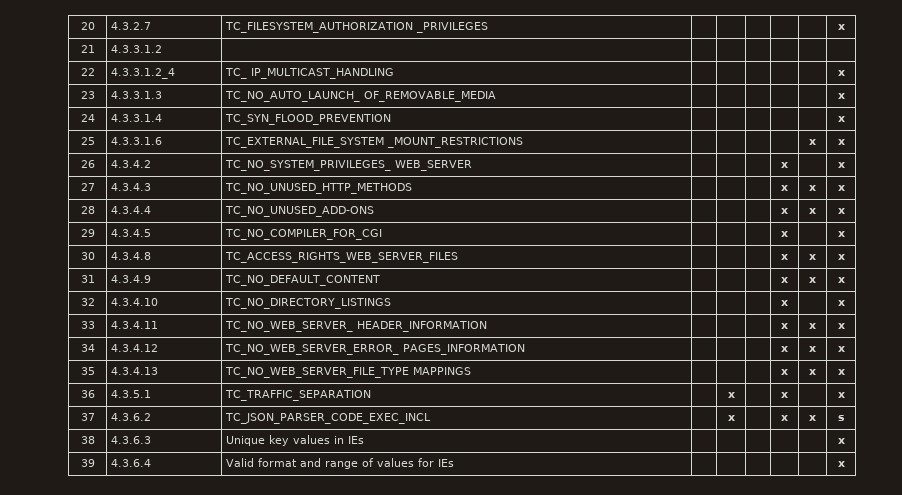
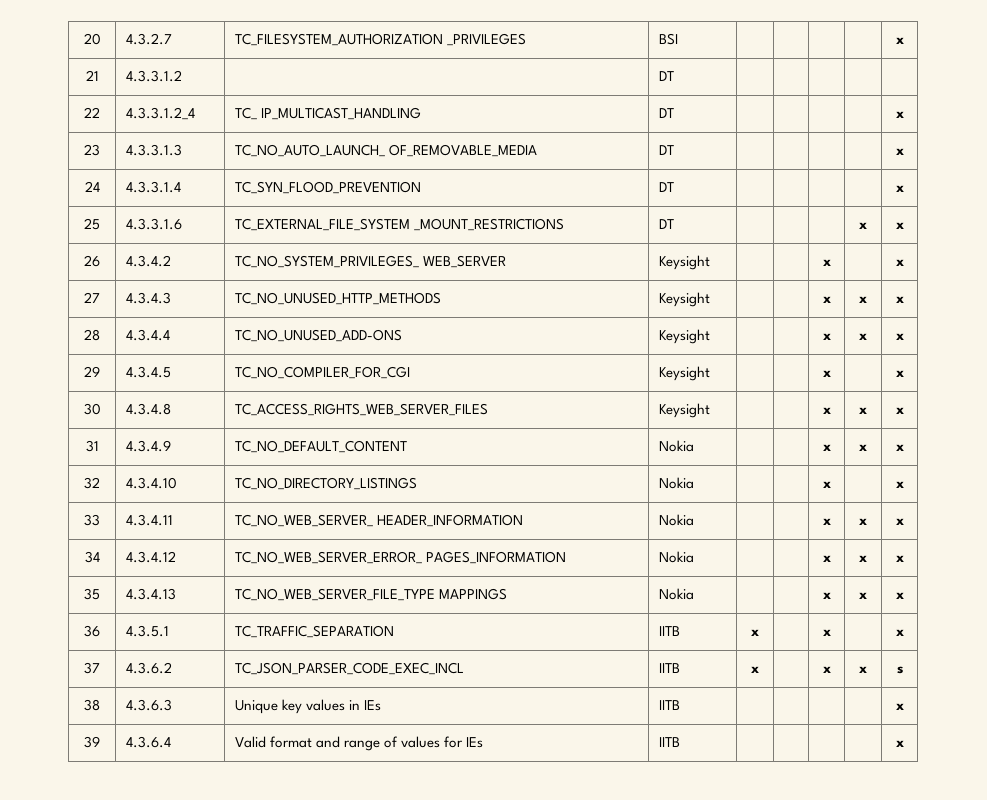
- 20 | 4.3.2.7 | TC_FILESYSTEM_AUTHORIZATION _PRIVILEGES | | | | | | x
+ 20 | 4.3.2.7 | TC_FILESYSTEM_AUTHORIZATION _PRIVILEGES | BSI | | | | | x
- 21 | 4.3.3.1.2 | | | | | | |
+ 21 | 4.3.3.1.2 | | DT | | | | |
- 22 | 4.3.3.1.2_4 | TC_ IP_MULTICAST_HANDLING | | | | | | x
+ 22 | 4.3.3.1.2_4 | TC_ IP_MULTICAST_HANDLING | DT | | | | | x
- 23 | 4.3.3.1.3 | TC_NO_AUTO_LAUNCH_ OF_REMOVABLE_MEDIA | | | | | | x
+ 23 | 4.3.3.1.3 | TC_NO_AUTO_LAUNCH_ OF_REMOVABLE_MEDIA | DT | | | | | x
- 24 | 4.3.3.1.4 | TC_SYN_FLOOD_PREVENTION | | | | | | x
+ 24 | 4.3.3.1.4 | TC_SYN_FLOOD_PREVENTION | DT | | | | | x
- 25 | 4.3.3.1.6 | TC_EXTERNAL_FILE_SYSTEM _MOUNT_RESTRICTIONS | | | | | x | x
+ 25 | 4.3.3.1.6 | TC_EXTERNAL_FILE_SYSTEM _MOUNT_RESTRICTIONS | DT | | | | x | x
- 26 | 4.3.4.2 | TC_NO_SYSTEM_PRIVILEGES_ WEB_SERVER | | | | x | | x
+ 26 | 4.3.4.2 | TC_NO_SYSTEM_PRIVILEGES_ WEB_SERVER | Keysight | | | x | | x
- 27 | 4.3.4.3 | TC_NO_UNUSED_HTTP_METHODS | | | | x | x | x
+ 27 | 4.3.4.3 | TC_NO_UNUSED_HTTP_METHODS | Keysight | | | x | x | x
- 28 | 4.3.4.4 | TC_NO_UNUSED_ADD-ONS | | | | x | x | x
+ 28 | 4.3.4.4 | TC_NO_UNUSED_ADD-ONS | Keysight | | | x | x | x
- 29 | 4.3.4.5 | TC_NO_COMPILER_FOR_CGI | | | | x | | x
+ 29 | 4.3.4.5 | TC_NO_COMPILER_FOR_CGI | Keysight | | | x | | x
- 30 | 4.3.4.8 | TC_ACCESS_RIGHTS_WEB_SERVER_FILES | | | | x | x | x
+ 30 | 4.3.4.8 | TC_ACCESS_RIGHTS_WEB_SERVER_FILES | Keysight | | | x | x | x
- 31 | 4.3.4.9 | TC_NO_DEFAULT_CONTENT | | | | x | x | x
+ 31 | 4.3.4.9 | TC_NO_DEFAULT_CONTENT | Nokia | | | x | x | x
- 32 | 4.3.4.10 | TC_NO_DIRECTORY_LISTINGS | | | | x | | x
+ 32 | 4.3.4.10 | TC_NO_DIRECTORY_LISTINGS | Nokia | | | x | | x
- 33 | 4.3.4.11 | TC_NO_WEB_SERVER_ HEADER_INFORMATION | | | | x | x | x
+ 33 | 4.3.4.11 | TC_NO_WEB_SERVER_ HEADER_INFORMATION | Nokia | | | x | x | x
- 34 | 4.3.4.12 | TC_NO_WEB_SERVER_ERROR_ PAGES_INFORMATION | | | | x | x | x
+ 34 | 4.3.4.12 | TC_NO_WEB_SERVER_ERROR_ PAGES_INFORMATION | Nokia | | | x | x | x
- 35 | 4.3.4.13 | TC_NO_WEB_SERVER_FILE_TYPE MAPPINGS | | | | x | x | x
+ 35 | 4.3.4.13 | TC_NO_WEB_SERVER_FILE_TYPE MAPPINGS | Nokia | | | x | x | x
- 36 | 4.3.5.1 | TC_TRAFFIC_SEPARATION | | x | | x | | x
+ 36 | 4.3.5.1 | TC_TRAFFIC_SEPARATION | IITB | x | | x | | x
- 37 | 4.3.6.2 | TC_JSON_PARSER_CODE_EXEC_INCL | | x | | x | x | s
+ 37 | 4.3.6.2 | TC_JSON_PARSER_CODE_EXEC_INCL | IITB | x | | x | x | s
- 38 | 4.3.6.3 | Unique key values in IEs | | | | | | x
+ 38 | 4.3.6.3 | Unique key values in IEs | IITB | | | | | x
- 39 | 4.3.6.4 | Valid format and range of values for IEs | | | | | | x
+ 39 | 4.3.6.4 | Valid format and range of values for IEs | IITB | | | | | x

